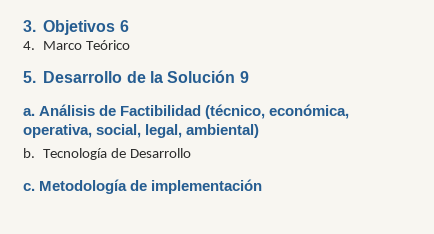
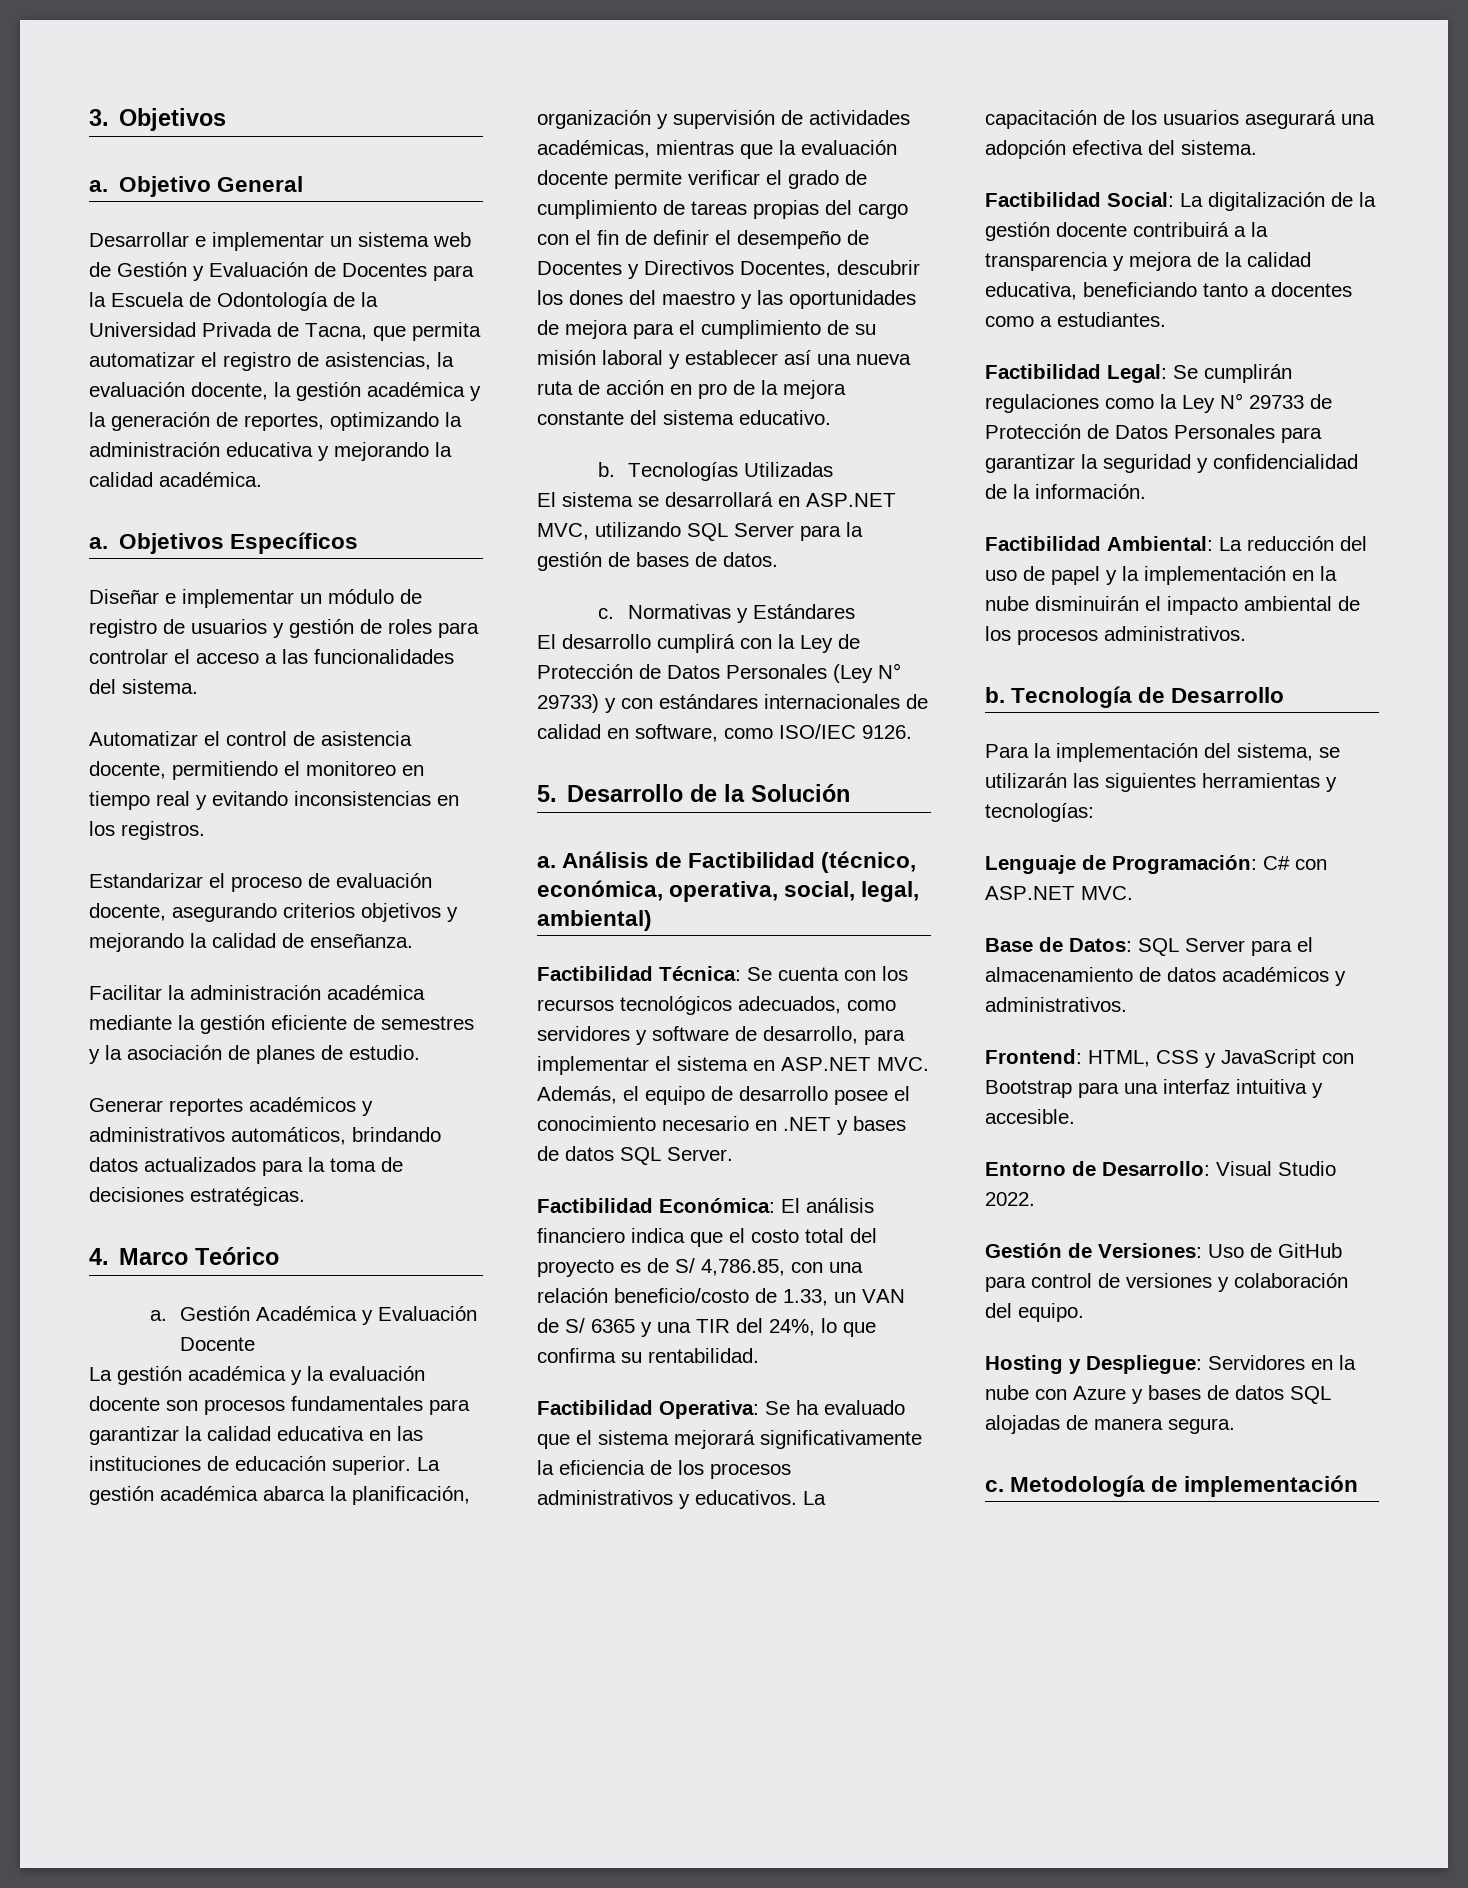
- 3. Objetivos 6
+ 3. Objetivos
+ a. Objetivo General
+ Desarrollar e implementar un sistema web de Gestión y Evaluación de Docentes para la Escuela de Odontología de la Universidad Privada de Tacna, que permita automatizar el registro de asistencias, la evaluación docente, la gestión académica y la generación de reportes, optimizando la administración educativa y mejorando la calidad académica.
+ a. Objetivos Específicos
+ Diseñar e implementar un módulo de registro de usuarios y gestión de roles para controlar el acceso a las funcionalidades del sistema.
+ Automatizar el control de asistencia docente, permitiendo el monitoreo en tiempo real y evitando inconsistencias en los registros.
+ Estandarizar el proceso de evaluación docente, asegurando criterios objetivos y mejorando la calidad de enseñanza.
+ Facilitar la administración académica mediante la gestión eficiente de semestres y la asociación de planes de estudio.
+ Generar reportes académicos y administrativos automáticos, brindando datos actualizados para la toma de decisiones estratégicas.
  4. Marco Teórico
+ a. Gestión Académica y Evaluación Docente
+ La gestión académica y la evaluación docente son procesos fundamentales para garantizar la calidad educativa en las instituciones de educación superior. La gestión académica abarca la planificación, organización y supervisión de actividades académicas, mientras que la evaluación docente permite verificar el grado de cumplimiento de tareas propias del cargo con el fin de definir el desempeño de Docentes y Directivos Docentes, descubrir los dones del maestro y las oportunidades de mejora para el cumplimiento de su misión laboral y establecer así una nueva ruta de acción en pro de la mejora constante del sistema educativo.
+ b. Tecnologías Utilizadas
+ El sistema se desarrollará en ASP.NET MVC, utilizando SQL Server para la gestión de bases de datos.
+ c. Normativas y Estándares
+ El desarrollo cumplirá con la Ley de Protección de Datos Personales (Ley N° 29733) y con estándares internacionales de calidad en software, como ISO/IEC 9126.
- 5. Desarrollo de la Solución 9
+ 5. Desarrollo de la Solución
+ Factibilidad Técnica: Se cuenta con los recursos tecnológicos adecuados, como servidores y software de desarrollo, para implementar el sistema en ASP.NET MVC. Además, el equipo de desarrollo posee el conocimiento necesario en .NET y bases de datos SQL Server.
+ Factibilidad Económica: El análisis financiero indica que el costo total del proyecto es de S/ 4,786.85, con una relación beneficio/costo de 1.33, un VAN de S/ 6365 y una TIR del 24%, lo que confirma su rentabilidad.
+ Factibilidad Operativa: Se ha evaluado que el sistema mejorará significativamente la eficiencia de los procesos administrativos y educativos. La capacitación de los usuarios asegurará una adopción efectiva del sistema.
+ Factibilidad Social: La digitalización de la gestión docente contribuirá a la transparencia y mejora de la calidad educativa, beneficiando tanto a docentes como a estudiantes.
+ Factibilidad Legal: Se cumplirán regulaciones como la Ley N° 29733 de Protección de Datos Personales para garantizar la seguridad y confidencialidad de la información.
+ Factibilidad Ambiental: La reducción del uso de papel y la implementación en la nube disminuirán el impacto ambiental de los procesos administrativos.
  b. Tecnología de Desarrollo
+ Para la implementación del sistema, se utilizarán las siguientes herramientas y tecnologías:
+ Lenguaje de Programación: C# con ASP.NET MVC.
+ Base de Datos: SQL Server para el almacenamiento de datos académicos y administrativos.
+ Frontend: HTML, CSS y JavaScript con Bootstrap para una interfaz intuitiva y accesible.
+ Entorno de Desarrollo: Visual Studio 2022.
+ Gestión de Versiones: Uso de GitHub para control de versiones y colaboración del equipo.
+ Hosting y Despliegue: Servidores en la nube con Azure y bases de datos SQL alojadas de manera segura.

